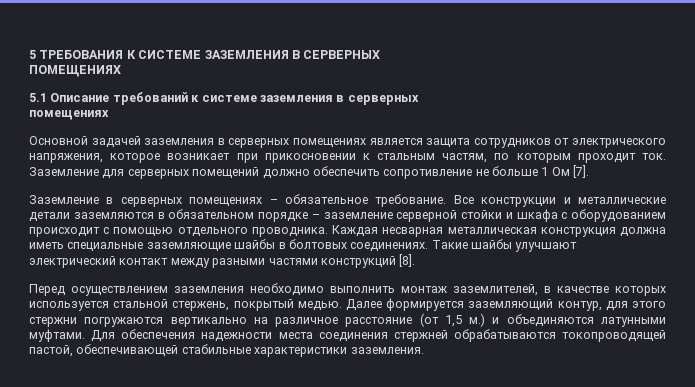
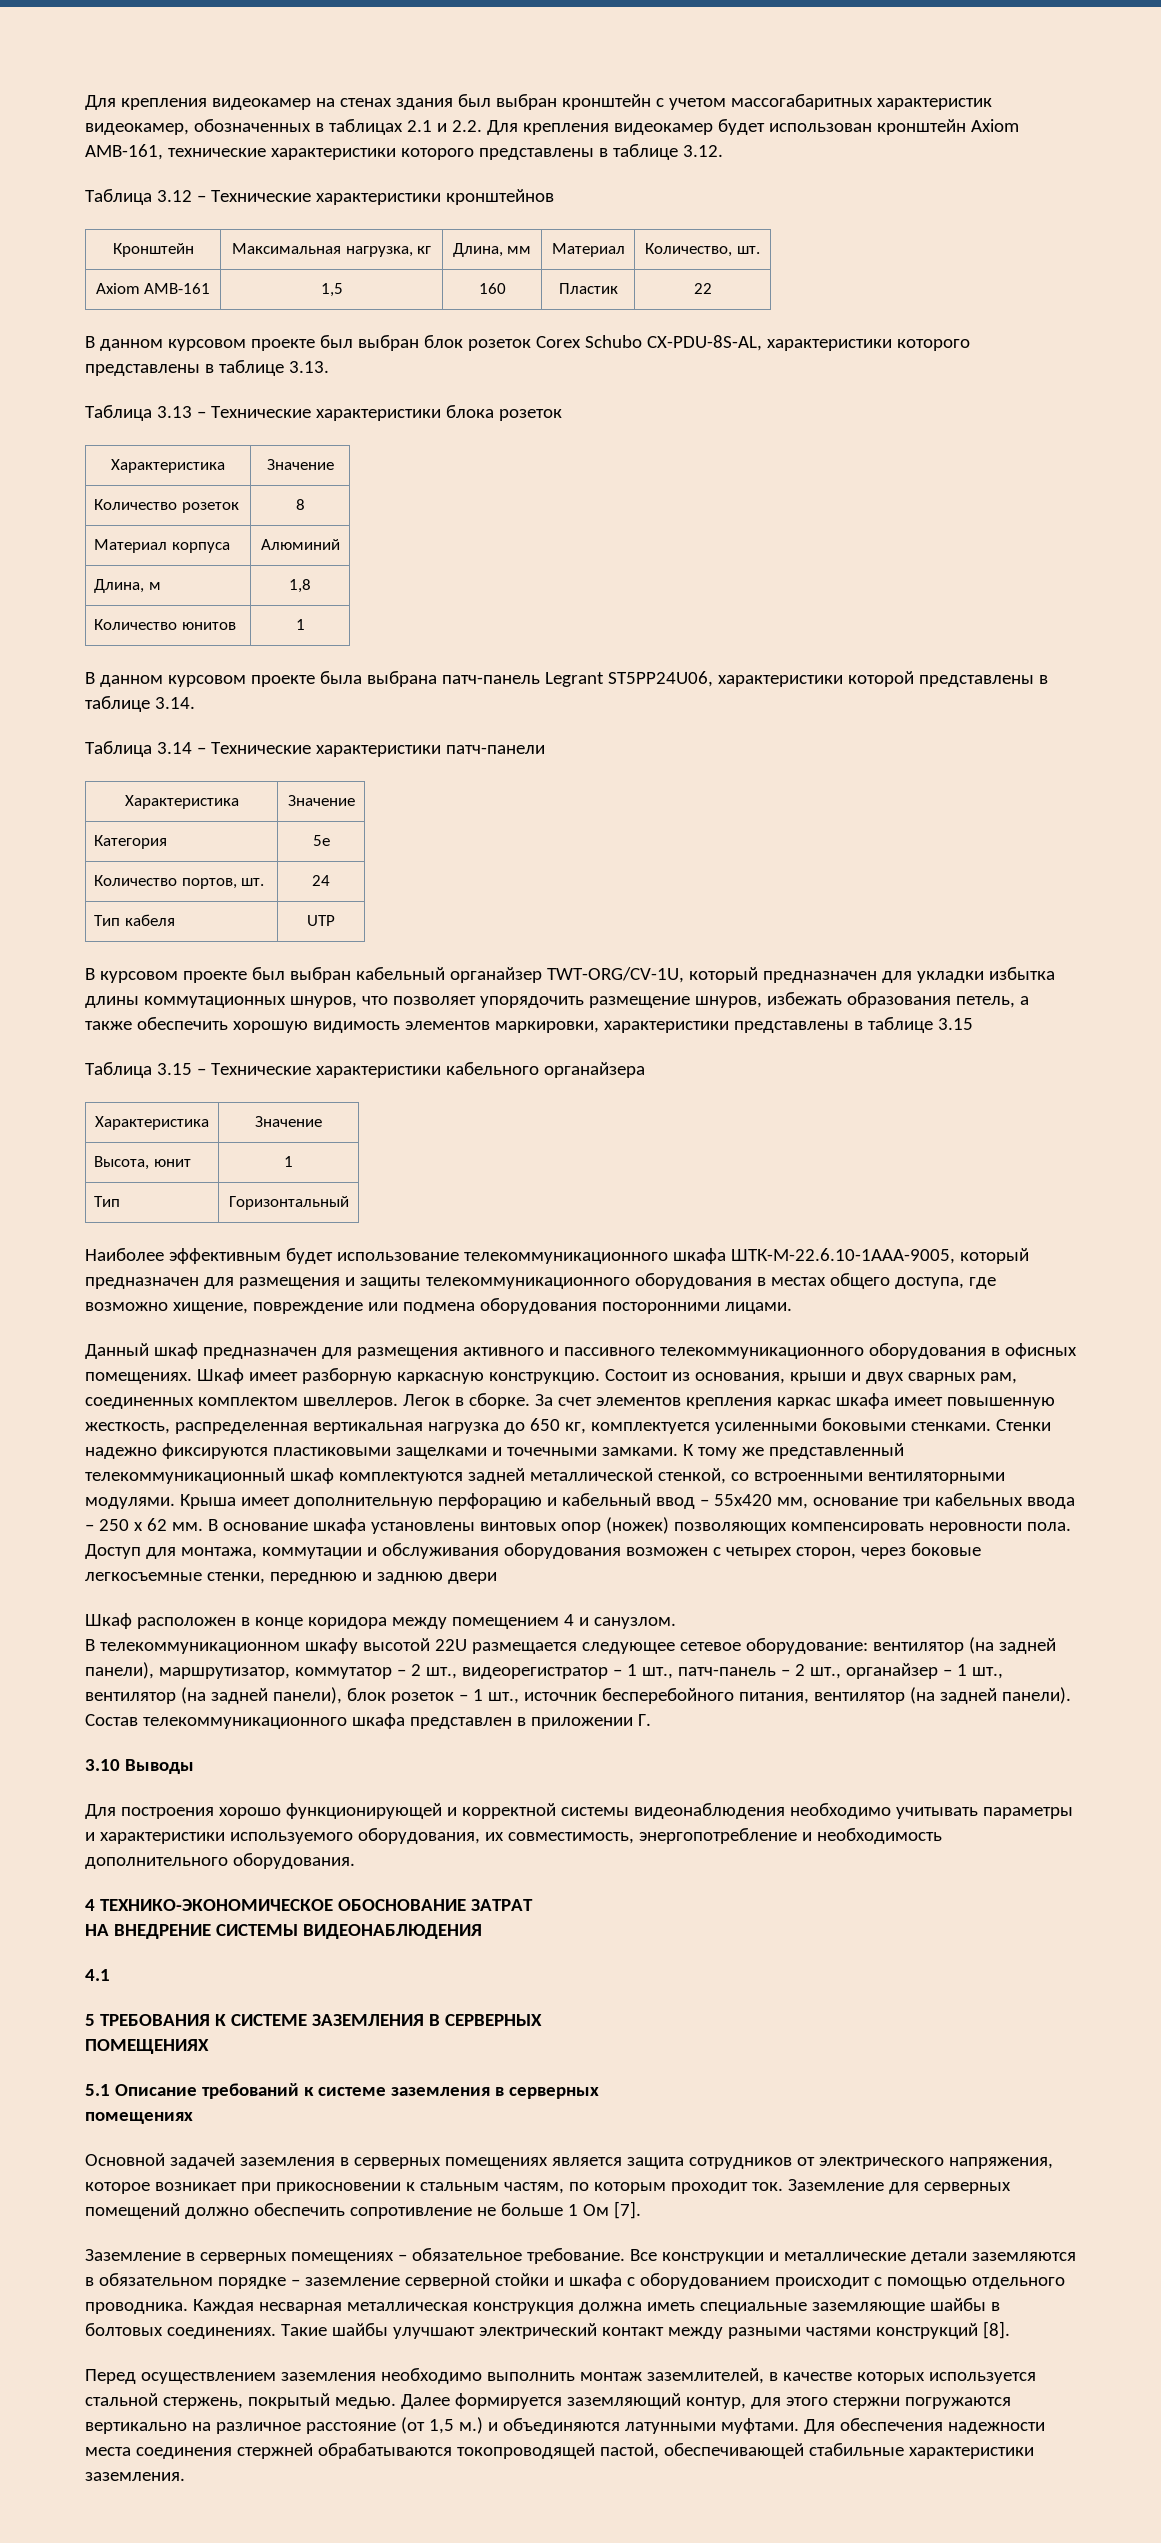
+ Для крепления видеокамер на стенах здания был выбран кронштейн с учетом массогабаритных характеристик видеокамер, обозначенных в таблицах 2.1 и 2.2. Для крепления видеокамер будет использован кронштейн Axiom AMB-161, технические характеристики которого представлены в таблице 3.12.
+ Таблица 3.12 – Технические характеристики кронштейнов
+ Кронштейн | Максимальная нагрузка, кг | Длина, мм | Материал | Количество, шт.
+ Axiom AMB-161 | 1,5 | 160 | Пластик | 22
+ В данном курсовом проекте был выбран блок розеток Corex Schubo CX-PDU-8S-AL, характеристики которого представлены в таблице 3.13.
+ Таблица 3.13 – Технические характеристики блока розеток
+ Характеристика | Значение
+ Количество розеток | 8
+ Материал корпуса | Алюминий
+ Длина, м | 1,8
+ Количество юнитов | 1
+ В данном курсовом проекте была выбрана патч-панель Legrant ST5PP24U06, характеристики которой представлены в таблице 3.14.
+ Таблица 3.14 – Технические характеристики патч-панели
+ Характеристика | Значение
+ Категория | 5e
+ Количество портов, шт. | 24
+ Тип кабеля | UTP
+ В курсовом проекте был выбран кабельный органайзер TWT-ORG/CV-1U, который предназначен для укладки избытка длины коммутационных шнуров, что позволяет упорядочить размещение шнуров, избежать образования петель, а также обеспечить хорошую видимость элементов маркировки, характеристики представлены в таблице 3.15
+ Таблица 3.15 – Технические характеристики кабельного органайзера
+ Характеристика | Значение
+ Высота, юнит | 1
+ Тип | Горизонтальный
+ Наиболее эффективным будет использование телекоммуникационного шкафа ШТК-М-22.6.10-1ААА-9005, который предназначен для размещения и защиты телекоммуникационного оборудования в местах общего доступа, где возможно хищение, повреждение или подмена оборудования посторонними лицами.
+ Данный шкаф предназначен для размещения активного и пассивного телекоммуникационного оборудования в офисных помещениях. Шкаф имеет разборную каркасную конструкцию. Состоит из основания, крыши и двух сварных рам, соединенных комплектом швеллеров. Легок в сборке. За счет элементов крепления каркас шкафа имеет повышенную жесткость, распределенная вертикальная нагрузка до 650 кг, комплектуется усиленными боковыми стенками. Стенки надежно фиксируются пластиковыми защелками и точечными замками. К тому же представленный телекоммуникационный шкаф комплектуются задней металлической стенкой, со встроенными вентиляторными модулями. Крыша имеет дополнительную перфорацию и кабельный ввод – 55х420 мм, основание три кабельных ввода – 250 х 62 мм. В основание шкафа установлены винтовых опор (ножек) позволяющих компенсировать неровности пола. Доступ для монтажа, коммутации и обслуживания оборудования возможен с четырех сторон, через боковые легкосъемные стенки, переднюю и заднюю двери
+ Шкаф расположен в конце коридора между помещением 4 и санузлом.
+ В телекоммуникационном шкафу высотой 22U размещается следующее сетевое оборудование: вентилятор (на задней панели), маршрутизатор, коммутатор – 2 шт., видеорегистратор – 1 шт., патч-панель – 2 шт., органайзер – 1 шт., вентилятор (на задней панели), блок розеток – 1 шт., источник бесперебойного питания, вентилятор (на задней панели). Состав телекоммуникационного шкафа представлен в приложении Г.
+ 3.10 Выводы
+ Для построения хорошо функционирующей и корректной системы видеонаблюдения необходимо учитывать параметры и характеристики используемого оборудования, их совместимость, энергопотребление и необходимость дополнительного оборудования.
+ 4 ТЕХНИКО-ЭКОНОМИЧЕСКОЕ ОБОСНОВАНИЕ ЗАТРАТ
+ НА ВНЕДРЕНИЕ СИСТЕМЫ ВИДЕОНАБЛЮДЕНИЯ
+ 4.1

